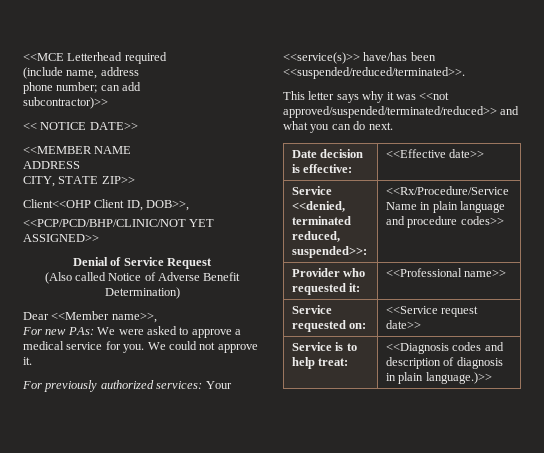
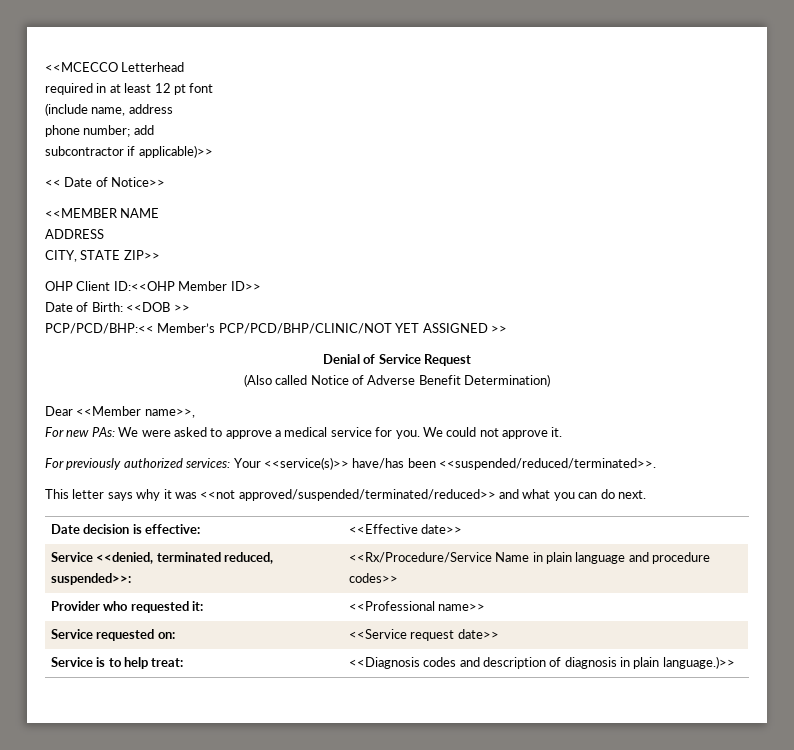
- <<MCE Letterhead required
+ <<MCECCO Letterhead
+ required in at least 12 pt font
- phone number; can add
+ phone number; add
- subcontractor)>>
- << NOTICE DATE>>
+ subcontractor if applicable)>>
+ << Date of Notice>>
- Client<<OHP Client ID, DOB>>,
- <<PCP/PCD/BHP/CLINIC/NOT YET ASSIGNED>>
+ OHP Client ID:<<OHP Member ID>>
+ Date of Birth: <<DOB >>
+ PCP/PCD/BHP:<< Member’s PCP/PCD/BHP/CLINIC/NOT YET ASSIGNED >>

